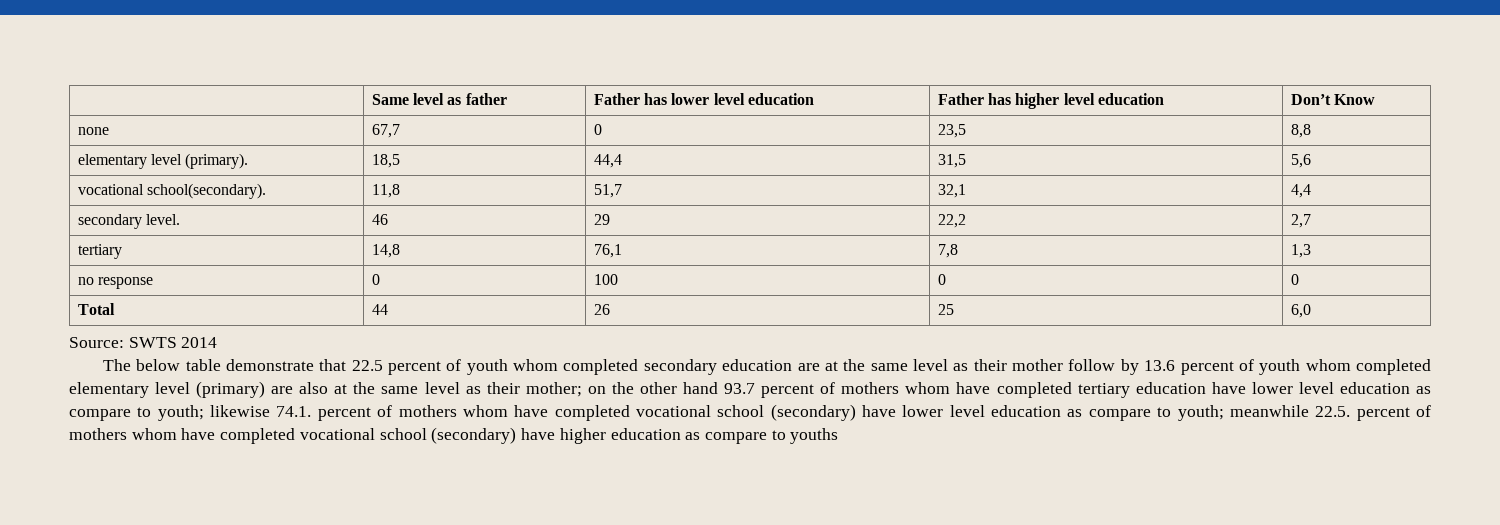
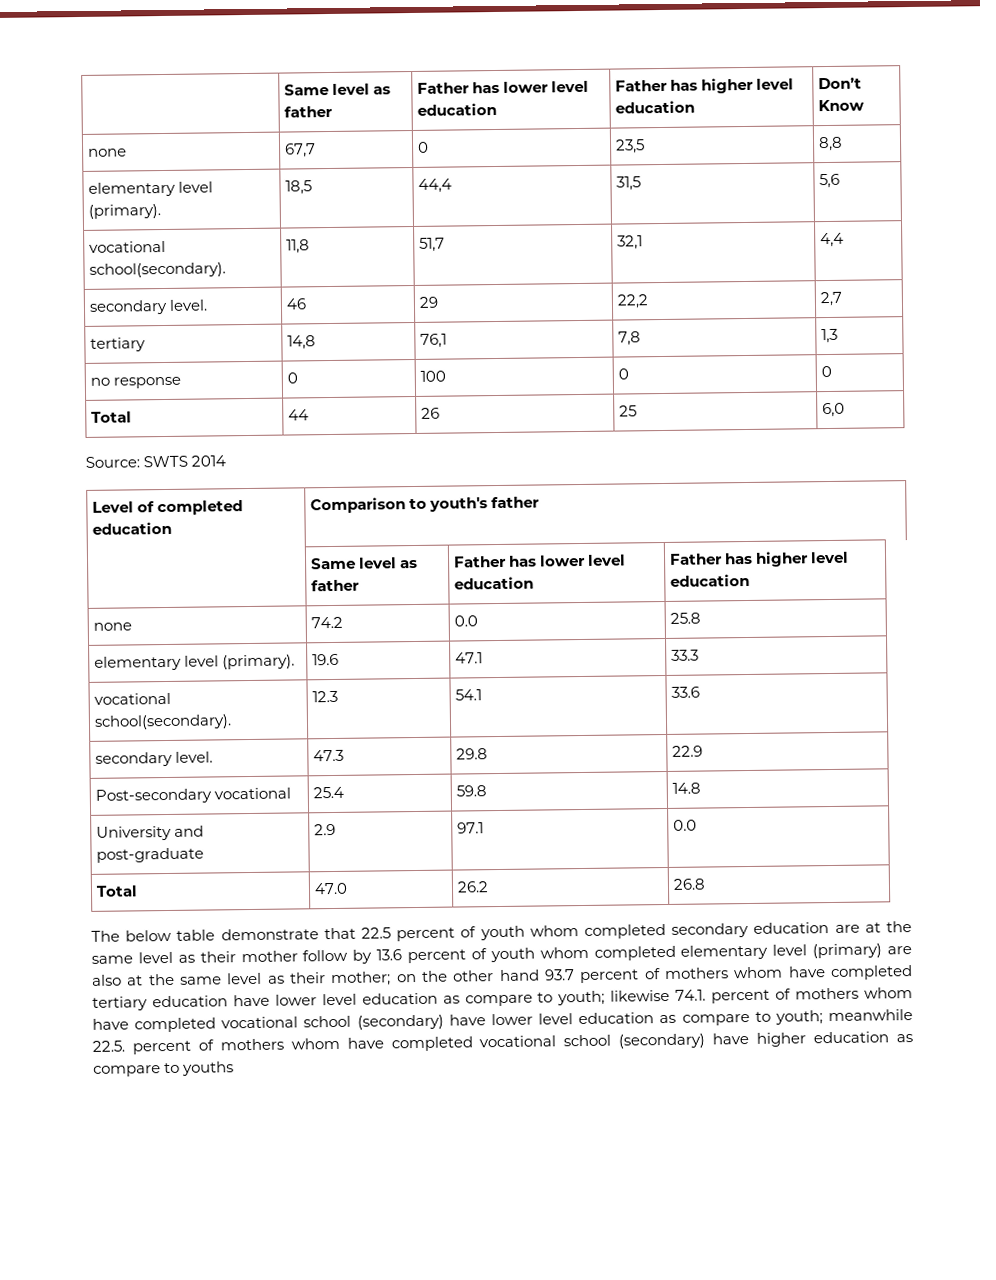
+ Level of completed education | Comparison to youth's father
+ | Same level as father | Father has lower level education | Father has higher level education
+ none | 74.2 | 0.0 | 25.8
+ elementary level (primary). | 19.6 | 47.1 | 33.3
+ vocational school(secondary). | 12.3 | 54.1 | 33.6
+ secondary level. | 47.3 | 29.8 | 22.9
+ Post-secondary vocational | 25.4 | 59.8 | 14.8
+ University and post-graduate | 2.9 | 97.1 | 0.0
+ Total | 47.0 | 26.2 | 26.8

